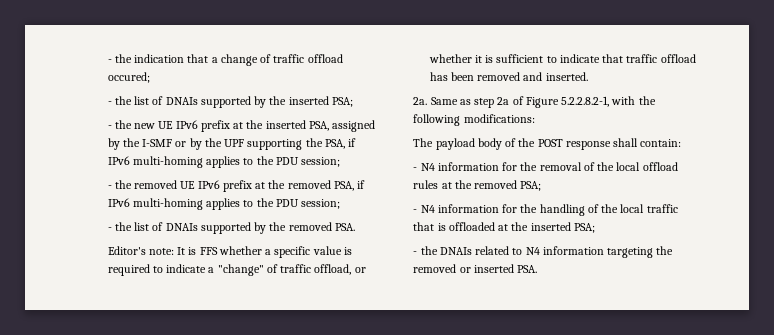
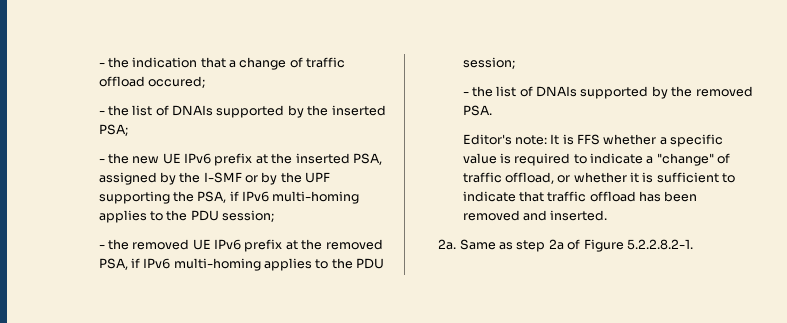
- Same as step 2a of Figure 5.2.2.8.2-1, with the following modifications:
- The payload body of the POST response shall contain:
- - N4 information for the removal of the local offload rules at the removed PSA;
- - N4 information for the handling of the local traffic that is offloaded at the inserted PSA;
- - the DNAIs related to N4 information targeting the removed or inserted PSA.
+ Same as step 2a of Figure 5.2.2.8.2-1.

